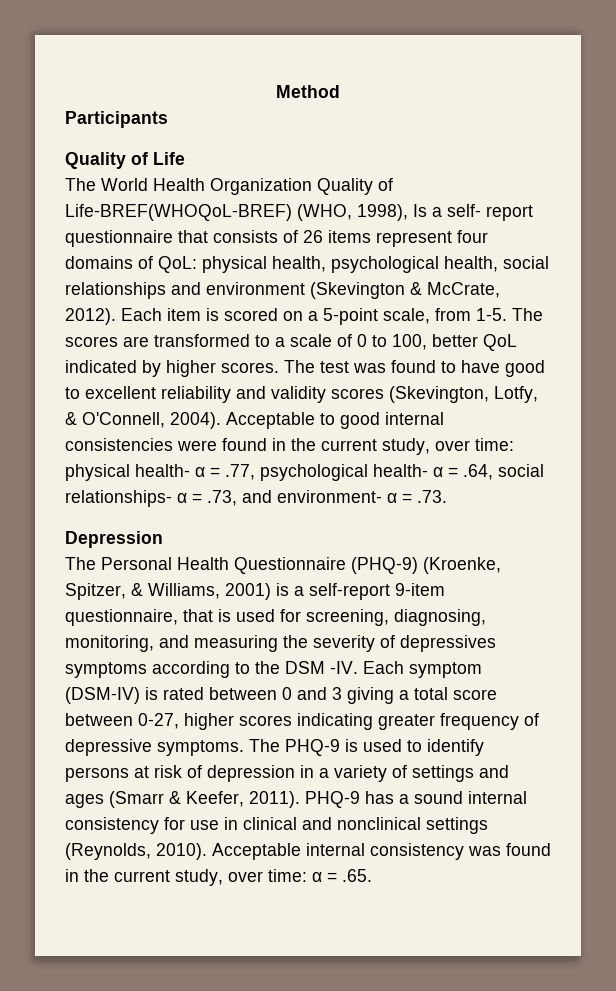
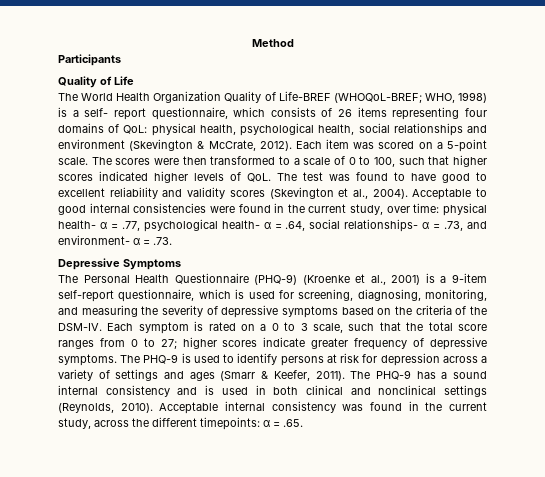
- The World Health Organization Quality of Life-BREF(WHOQoL-BREF) (WHO, 1998), Is a self- report questionnaire that consists of 26 items represent four domains of QoL: physical health, psychological health, social relationships and environment (Skevington & McCrate, 2012).
+ The World Health Organization Quality of Life-BREF (WHOQoL-BREF; WHO, 1998) is a self- report questionnaire, which consists of 26 items representing four domains of QoL: physical health, psychological health, social relationships and environment (Skevington & McCrate, 2012).
- Each item is scored on a 5-point scale, from 1-5. The scores are transformed to a scale of 0 to 100, better QoL indicated by higher scores. The test was found to have good to excellent reliability and validity scores (Skevington, Lotfy, & O'Connell, 2004).
+ Each item was scored on a 5-point scale. The scores were then transformed to a scale of 0 to 100, such that higher scores indicated higher levels of QoL. The test was found to have good to excellent reliability and validity scores (Skevington et al., 2004).
- Depression
+ Depressive Symptoms
- The Personal Health Questionnaire (PHQ-9) (Kroenke, Spitzer, & Williams, 2001) is a self-report 9-item questionnaire, that is used for screening, diagnosing, monitoring, and measuring the severity of depressives symptoms according to the DSM -IV.
+ The Personal Health Questionnaire (PHQ-9) (Kroenke et al., 2001) is a 9-item self-report questionnaire, which is used for screening, diagnosing, monitoring, and measuring the severity of depressive symptoms based on the criteria of the DSM-IV.
- Each symptom (DSM-IV) is rated between 0 and 3 giving a total score between 0-27, higher scores indicating greater frequency of depressive symptoms.
+ Each symptom is rated on a 0 to 3 scale, such that the total score ranges from 0 to 27; higher scores indicate greater frequency of depressive symptoms.
- The PHQ-9 is used to identify persons at risk of depression in a variety of settings and ages (Smarr & Keefer, 2011).
+ The PHQ-9 is used to identify persons at risk for depression across a variety of settings and ages (Smarr & Keefer, 2011).
- PHQ-9 has a sound internal consistency for use in clinical and nonclinical settings (Reynolds, 2010).
+ The PHQ-9 has a sound internal consistency and is used in both clinical and nonclinical settings (Reynolds, 2010).
- Acceptable internal consistency was found in the current study, over time: α = .65.
+ Acceptable internal consistency was found in the current study, across the different timepoints: α = .65.

